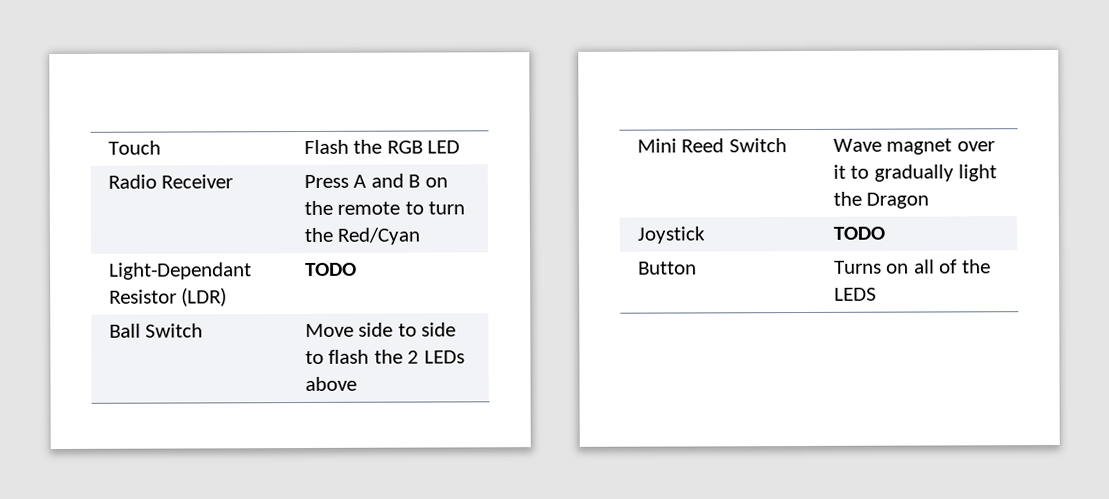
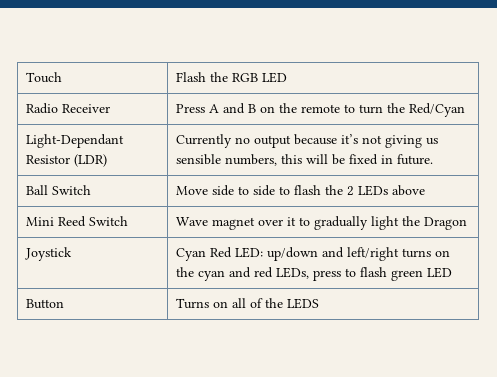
- Light-Dependant Resistor (LDR) | TODO
+ Light-Dependant Resistor (LDR) | Currently no output because it’s not giving us sensible numbers, this will be fixed in future.
- Joystick | TODO
+ Joystick | Cyan Red LED: up/down and left/right turns on the cyan and red LEDs, press to flash green LED

